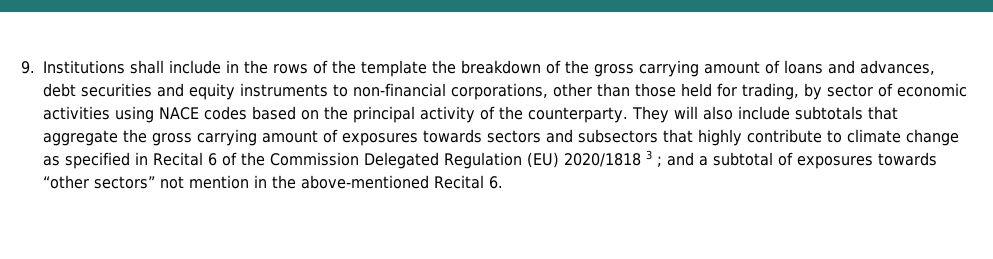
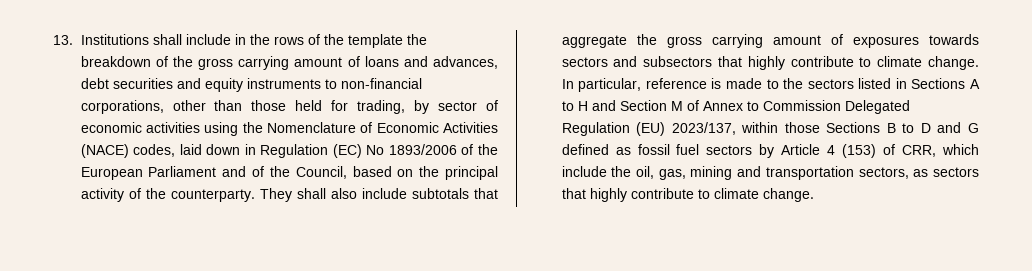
- 9. Institutions shall include in the rows of the template the breakdown of the gross carrying amount of loans and advances, debt securities and equity instruments to non-financial corporations, other than those held for trading, by sector of economic activities using NACE codes based on the principal activity of the counterparty.
+ 13. Institutions shall include in the rows of the template the breakdown of the gross carrying amount of loans and advances, debt securities and equity instruments to non-financial corporations, other than those held for trading, by sector of economic activities using the Nomenclature of Economic Activities (NACE) codes, laid down in Regulation (EC) No 1893/2006 of the European Parliament and of the Council, based on the principal activity of the counterparty.
- They will also include subtotals that aggregate the gross carrying amount of exposures towards sectors and subsectors that highly contribute to climate change as specified in Recital 6 of the Commission Delegated Regulation (EU) 2020/1818 3 ; and a subtotal of exposures towards “other sectors” not mention in the above-mentioned Recital 6.
+ They shall also include subtotals that aggregate the gross carrying amount of exposures towards sectors and subsectors that highly contribute to climate change. In particular, reference is made to the sectors listed in Sections A to H and Section M of Annex to Commission Delegated Regulation (EU) 2023/137, within those Sections B to D and G defined as fossil fuel sectors by Article 4 (153) of CRR, which include the oil, gas, mining and transportation sectors, as sectors that highly contribute to climate change.

